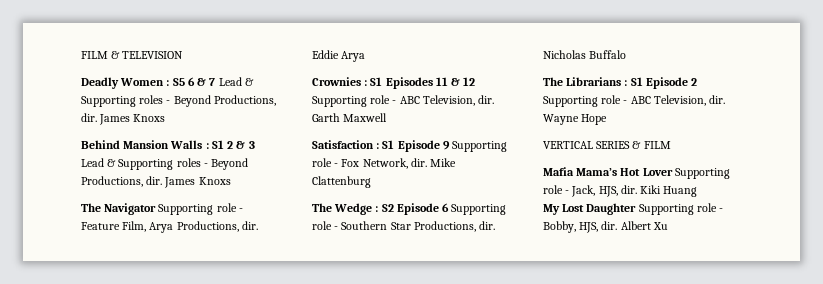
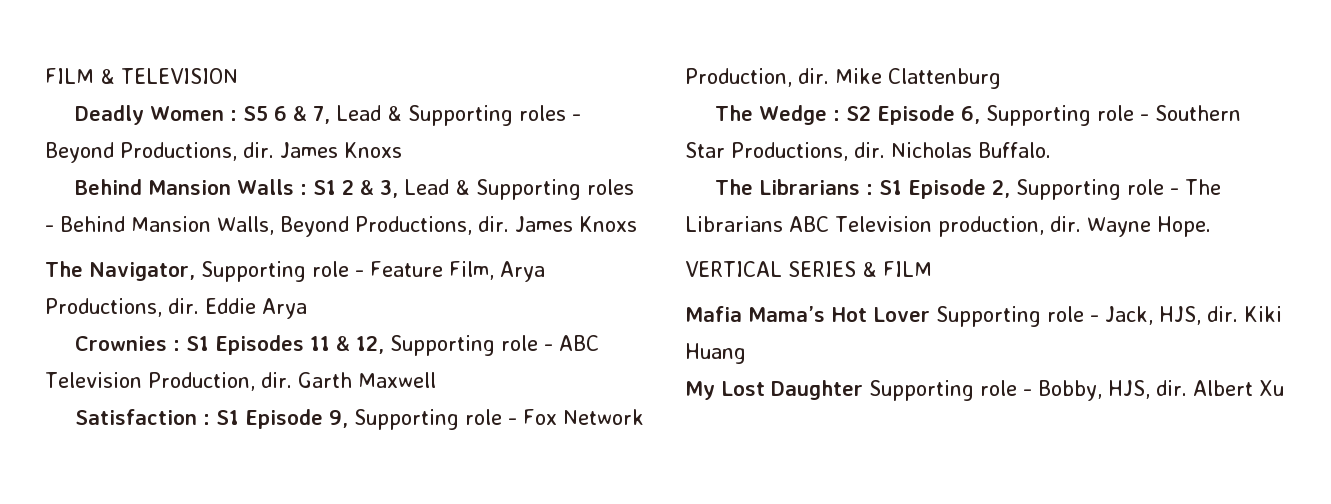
- Deadly Women : S5 6 & 7 Lead & Supporting roles - Beyond Productions, dir.
+ Deadly Women : S5 6 & 7, Lead & Supporting roles - Beyond Productions, dir.
- Behind Mansion Walls : S1 2 & 3 Lead & Supporting roles - Beyond Productions, dir.
+ Behind Mansion Walls : S1 2 & 3, Lead & Supporting roles - Behind Mansion Walls, Beyond Productions, dir.
- The Navigator Supporting role - Feature Film, Arya Productions, dir.
+ The Navigator, Supporting role - Feature Film, Arya Productions, dir.
- Crownies : S1 Episodes 11 & 12 Supporting role - ABC Television, dir.
+ Crownies : S1 Episodes 11 & 12, Supporting role - ABC Television Production, dir.
- Satisfaction : S1 Episode 9 Supporting role - Fox Network, dir.
+ Satisfaction : S1 Episode 9, Supporting role - Fox Network Production, dir.
- The Wedge : S2 Episode 6 Supporting role - Southern Star Productions, dir.
+ The Wedge : S2 Episode 6, Supporting role - Southern Star Productions, dir.
- Nicholas Buffalo
+ Nicholas Buffalo.
- The Librarians : S1 Episode 2 Supporting role - ABC Television, dir.
+ The Librarians : S1 Episode 2, Supporting role - The Librarians ABC Television production, dir.
- Wayne Hope
+ Wayne Hope.

